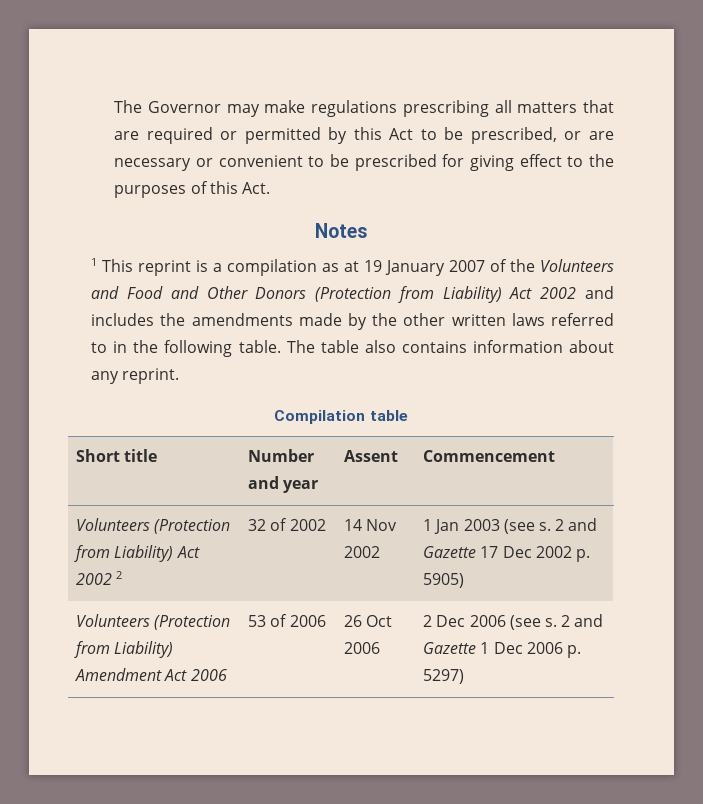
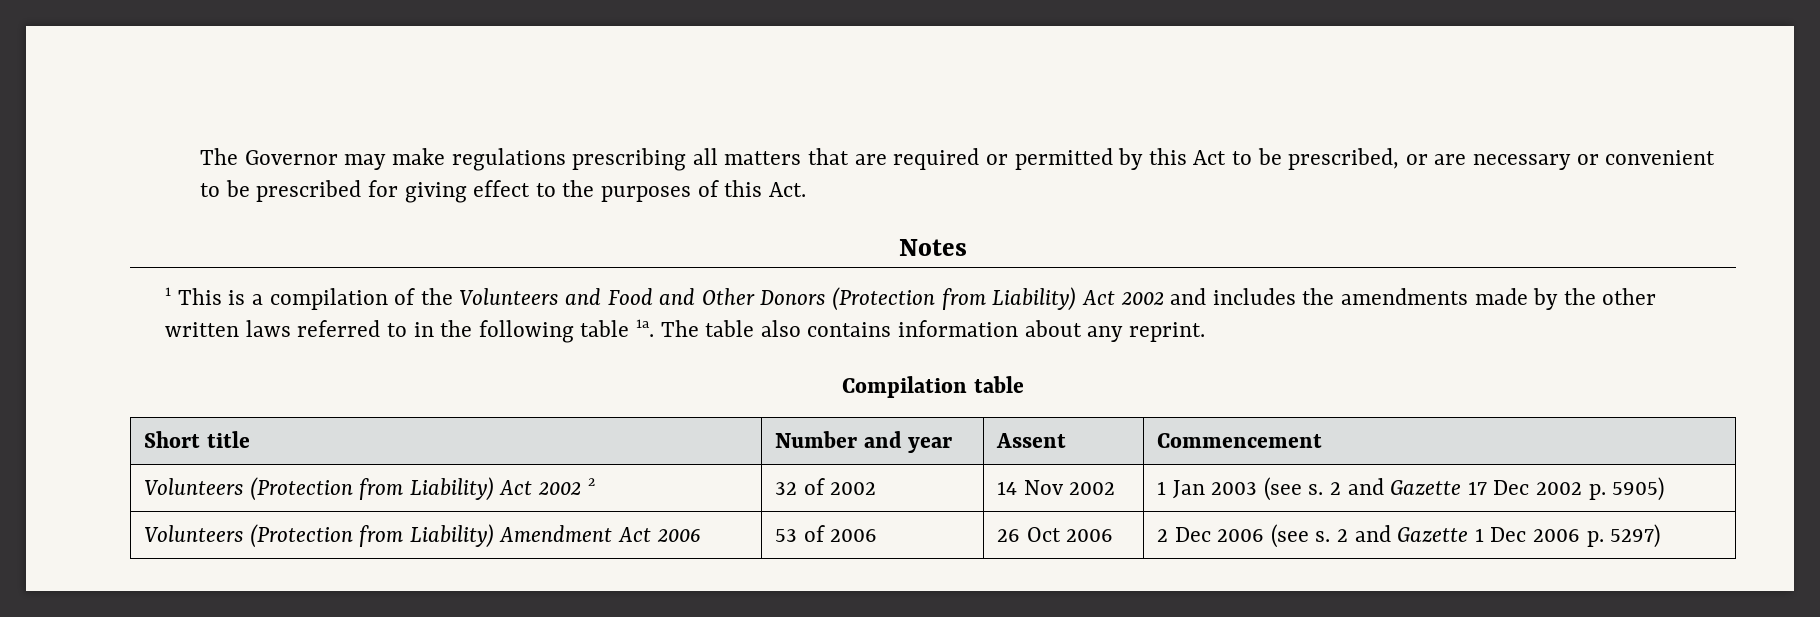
- 1 This reprint is a compilation as at 19 January 2007 of the Volunteers and Food and Other Donors (Protection from Liability) Act 2002 and includes the amendments made by the other written laws referred to in the following table.
+ 1 This is a compilation of the Volunteers and Food and Other Donors (Protection from Liability) Act 2002 and includes the amendments made by the other written laws referred to in the following table 1a.

